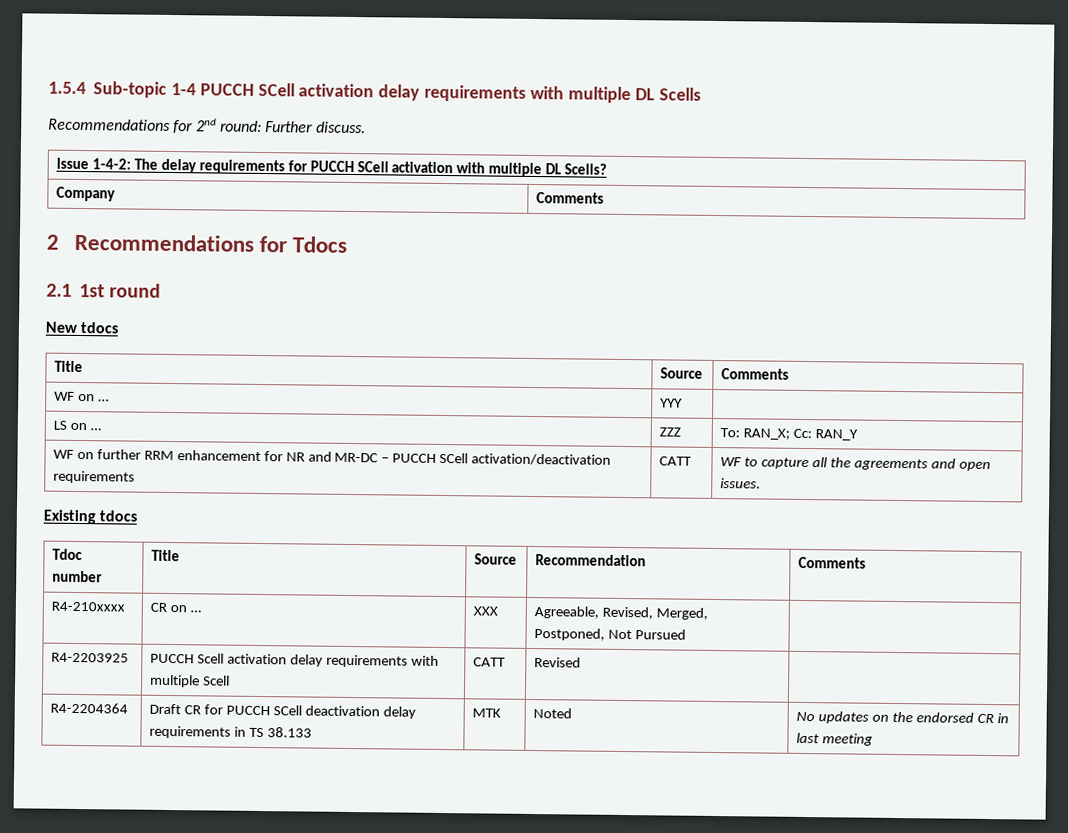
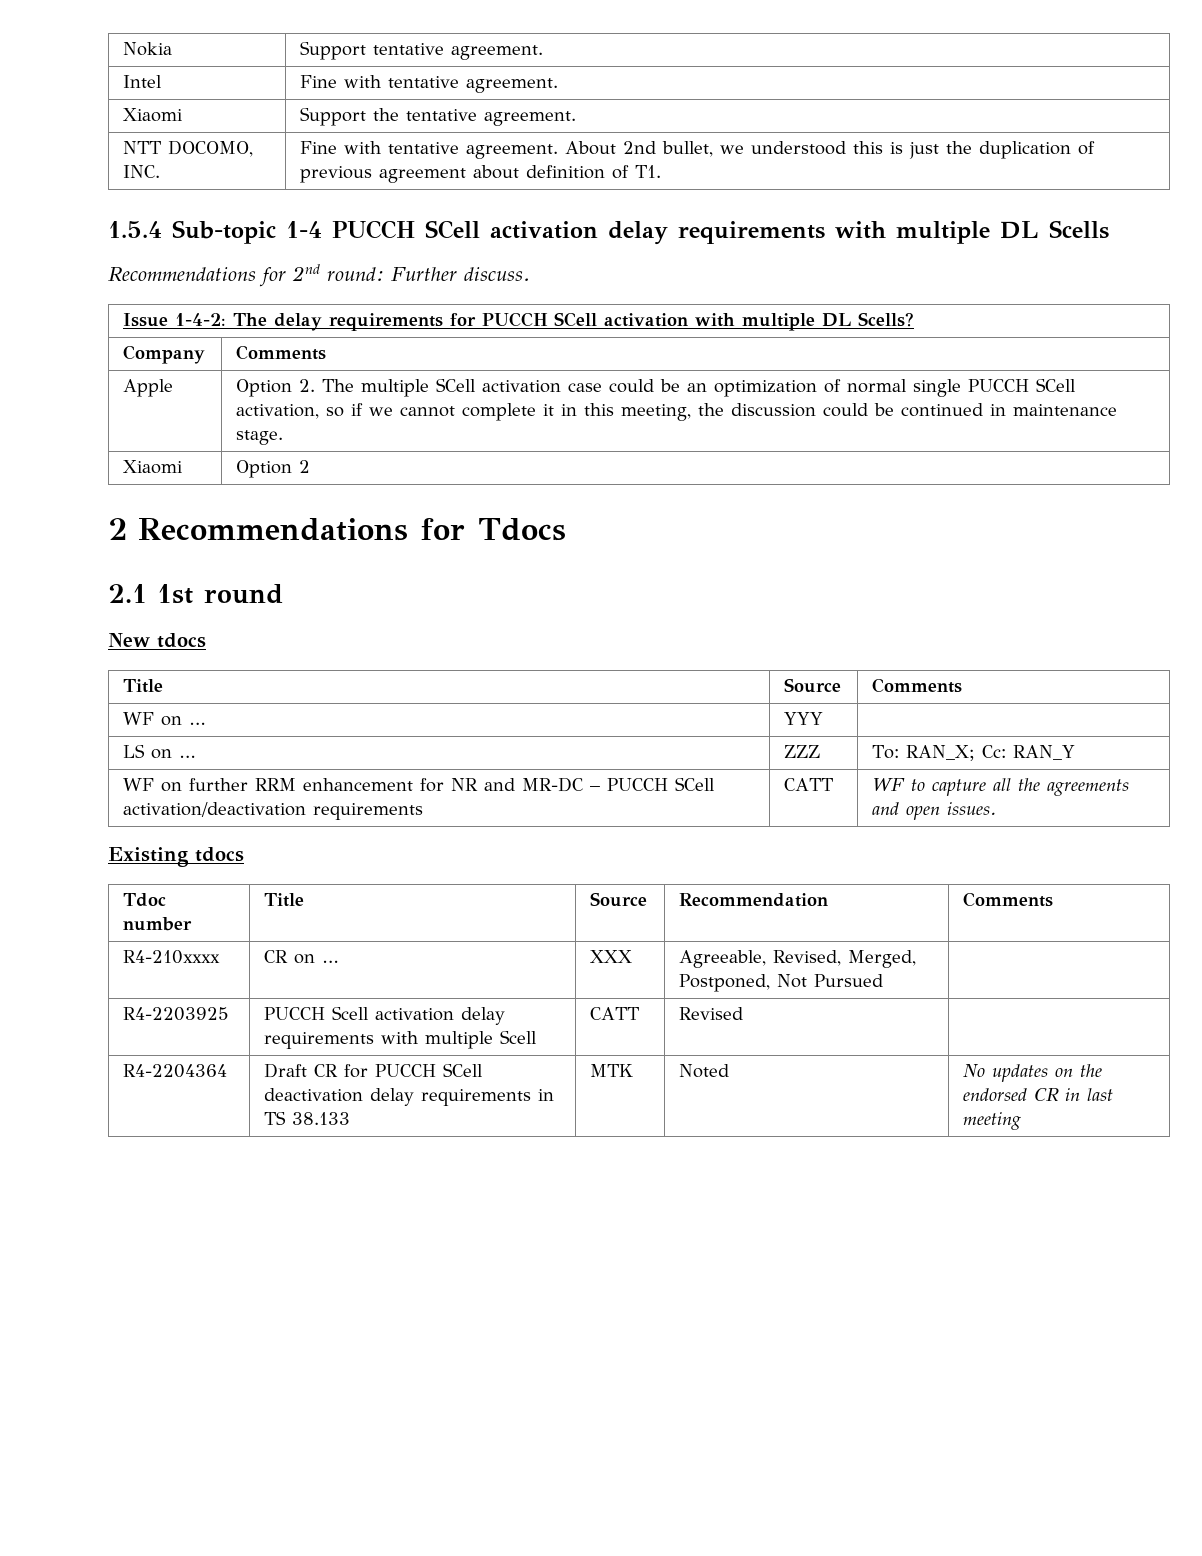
+ Nokia | Support tentative agreement.
+ Intel | Fine with tentative agreement.
+ Xiaomi | Support the tentative agreement.
+ NTT DOCOMO, INC. | Fine with tentative agreement. About 2nd bullet, we understood this is just the duplication of previous agreement about definition of T1.
+ Apple | Option 2. The multiple SCell activation case could be an optimization of normal single PUCCH SCell activation, so if we cannot complete it in this meeting, the discussion could be continued in maintenance stage.
+ Xiaomi | Option 2

